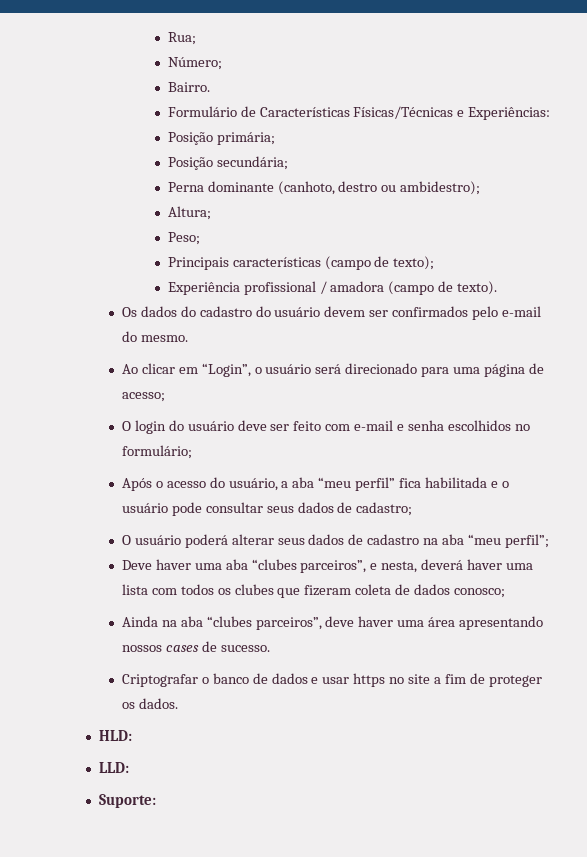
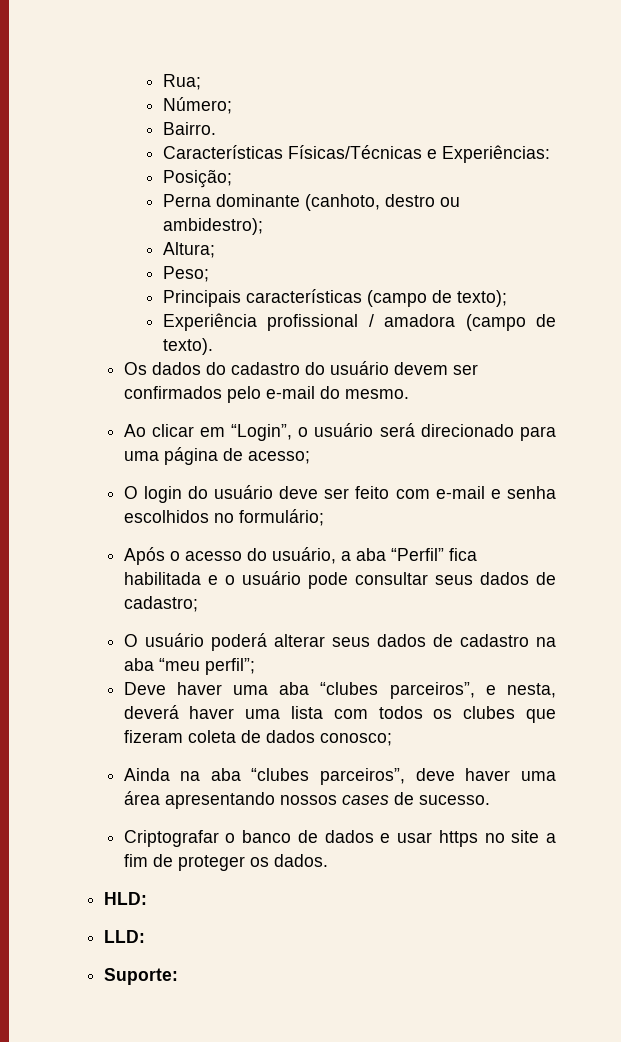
- Formulário de Características Físicas/Técnicas e Experiências:
+ Características Físicas/Técnicas e Experiências:
- Posição primária;
- Posição secundária;
+ Posição;
- Após o acesso do usuário, a aba “meu perfil” fica habilitada e o usuário pode consultar seus dados de cadastro;
+ Após o acesso do usuário, a aba “Perfil” fica habilitada e o usuário pode consultar seus dados de cadastro;

